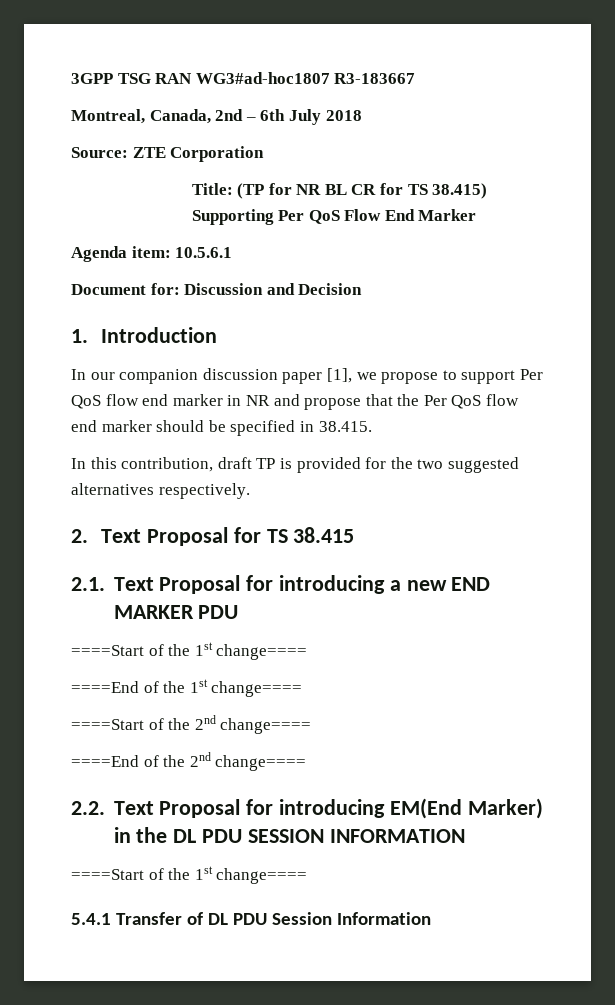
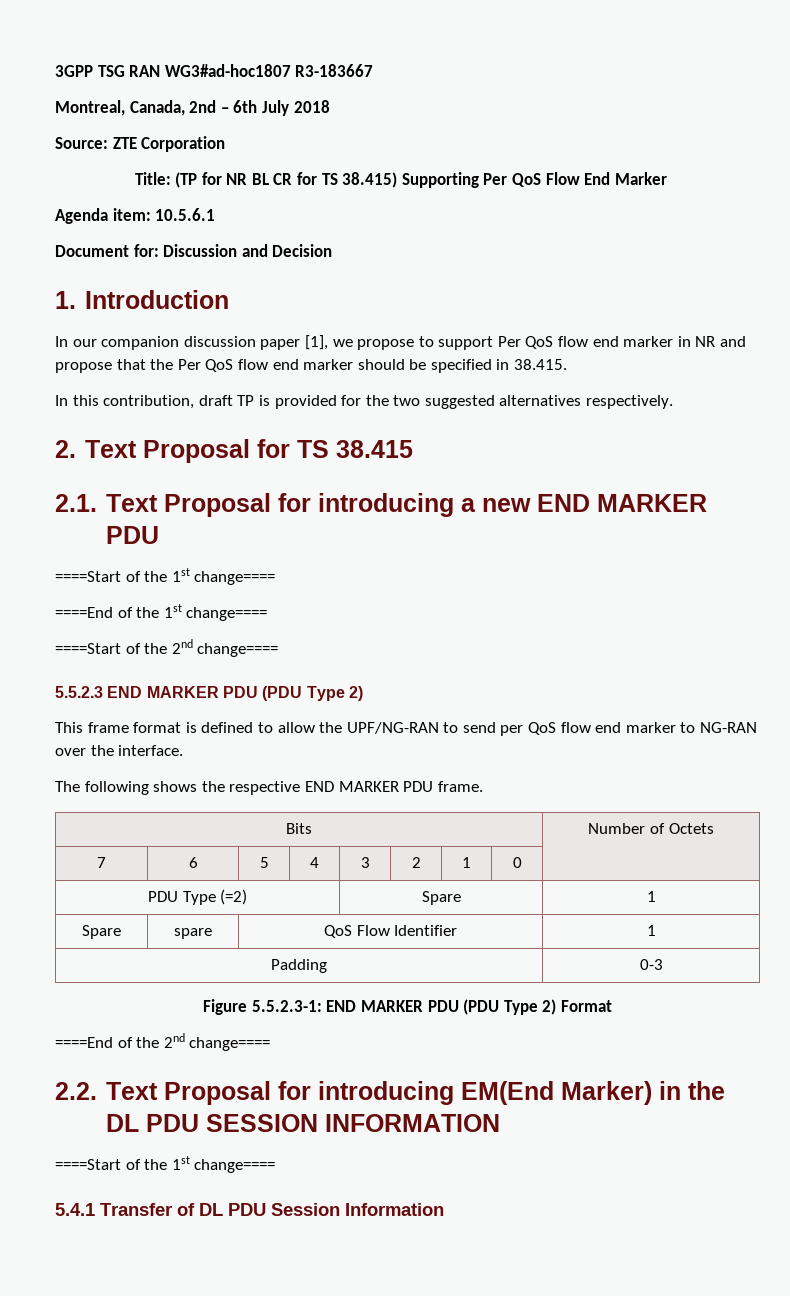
+ 5.5.2.3 END MARKER PDU (PDU Type 2)
+ This frame format is defined to allow the UPF/NG-RAN to send per QoS flow end marker to NG-RAN over the interface.
+ The following shows the respective END MARKER PDU frame.
+ Bits | Number of Octets
+ 7 | 6 | 5 | 4 | 3 | 2 | 1 | 0 |
+ PDU Type (=2) | Spare | 1
+ Spare | spare | QoS Flow Identifier | 1
+ Padding | 0-3
+ Figure 5.5.2.3-1: END MARKER PDU (PDU Type 2) Format

